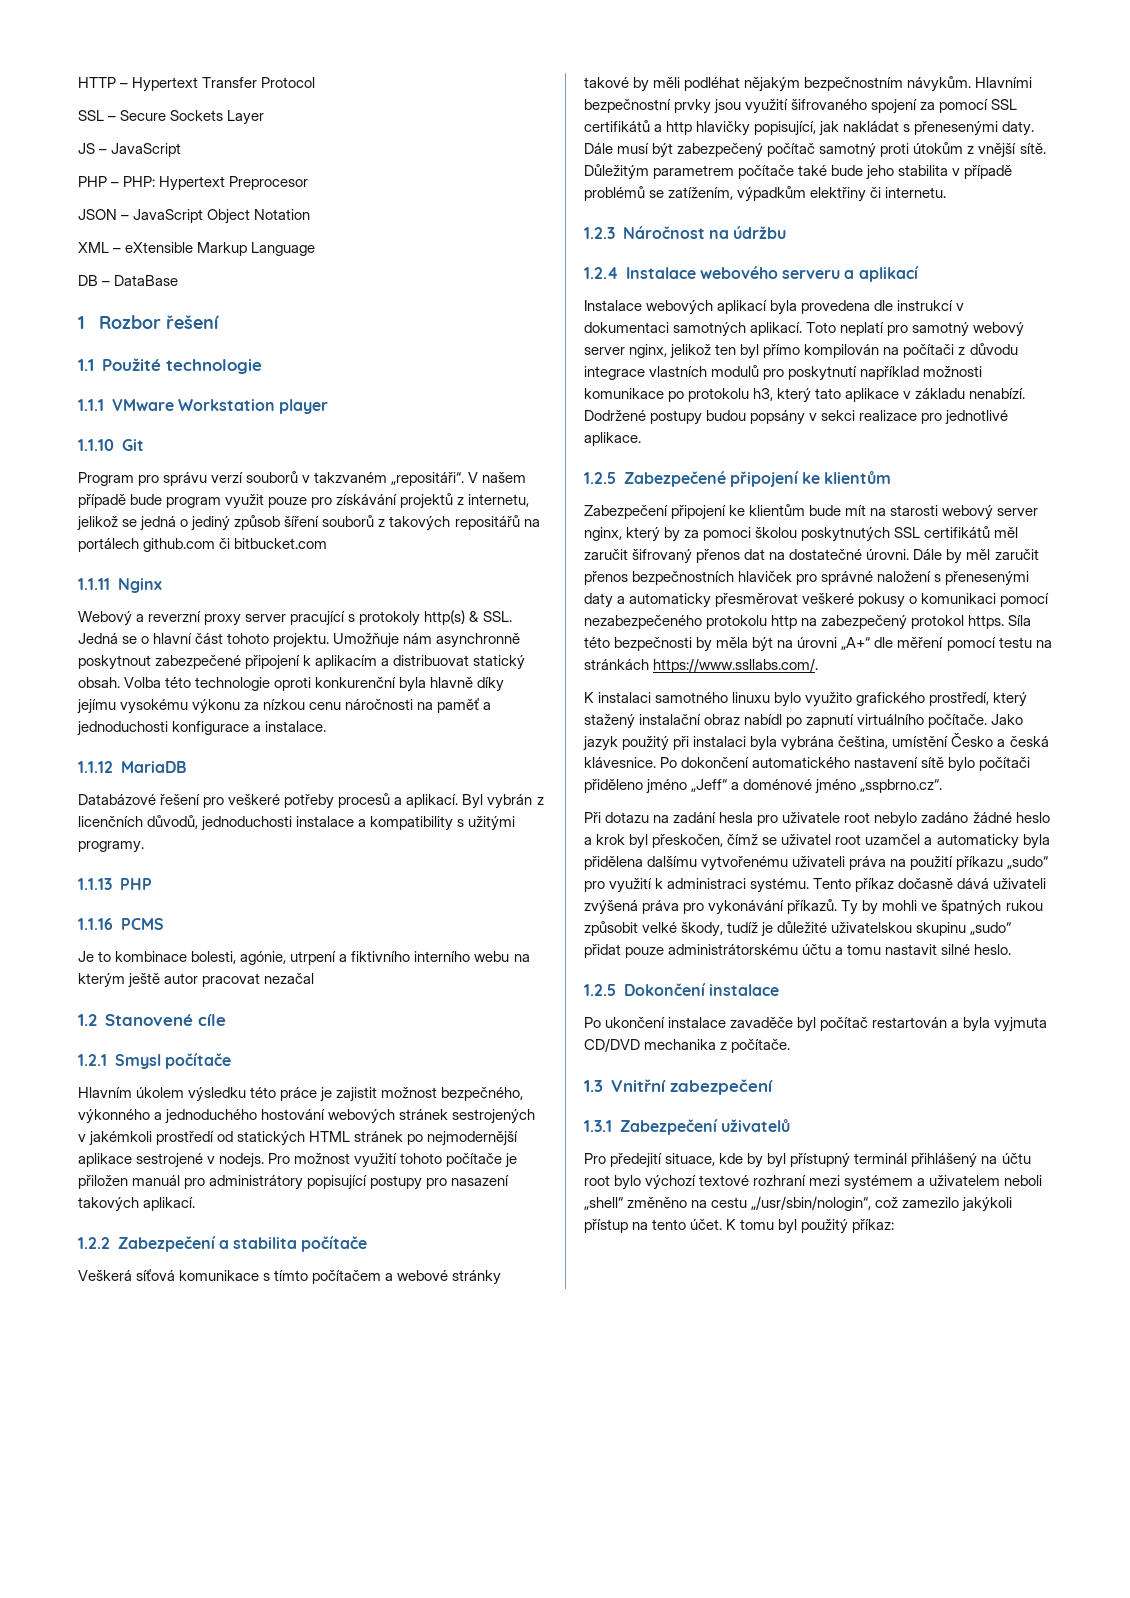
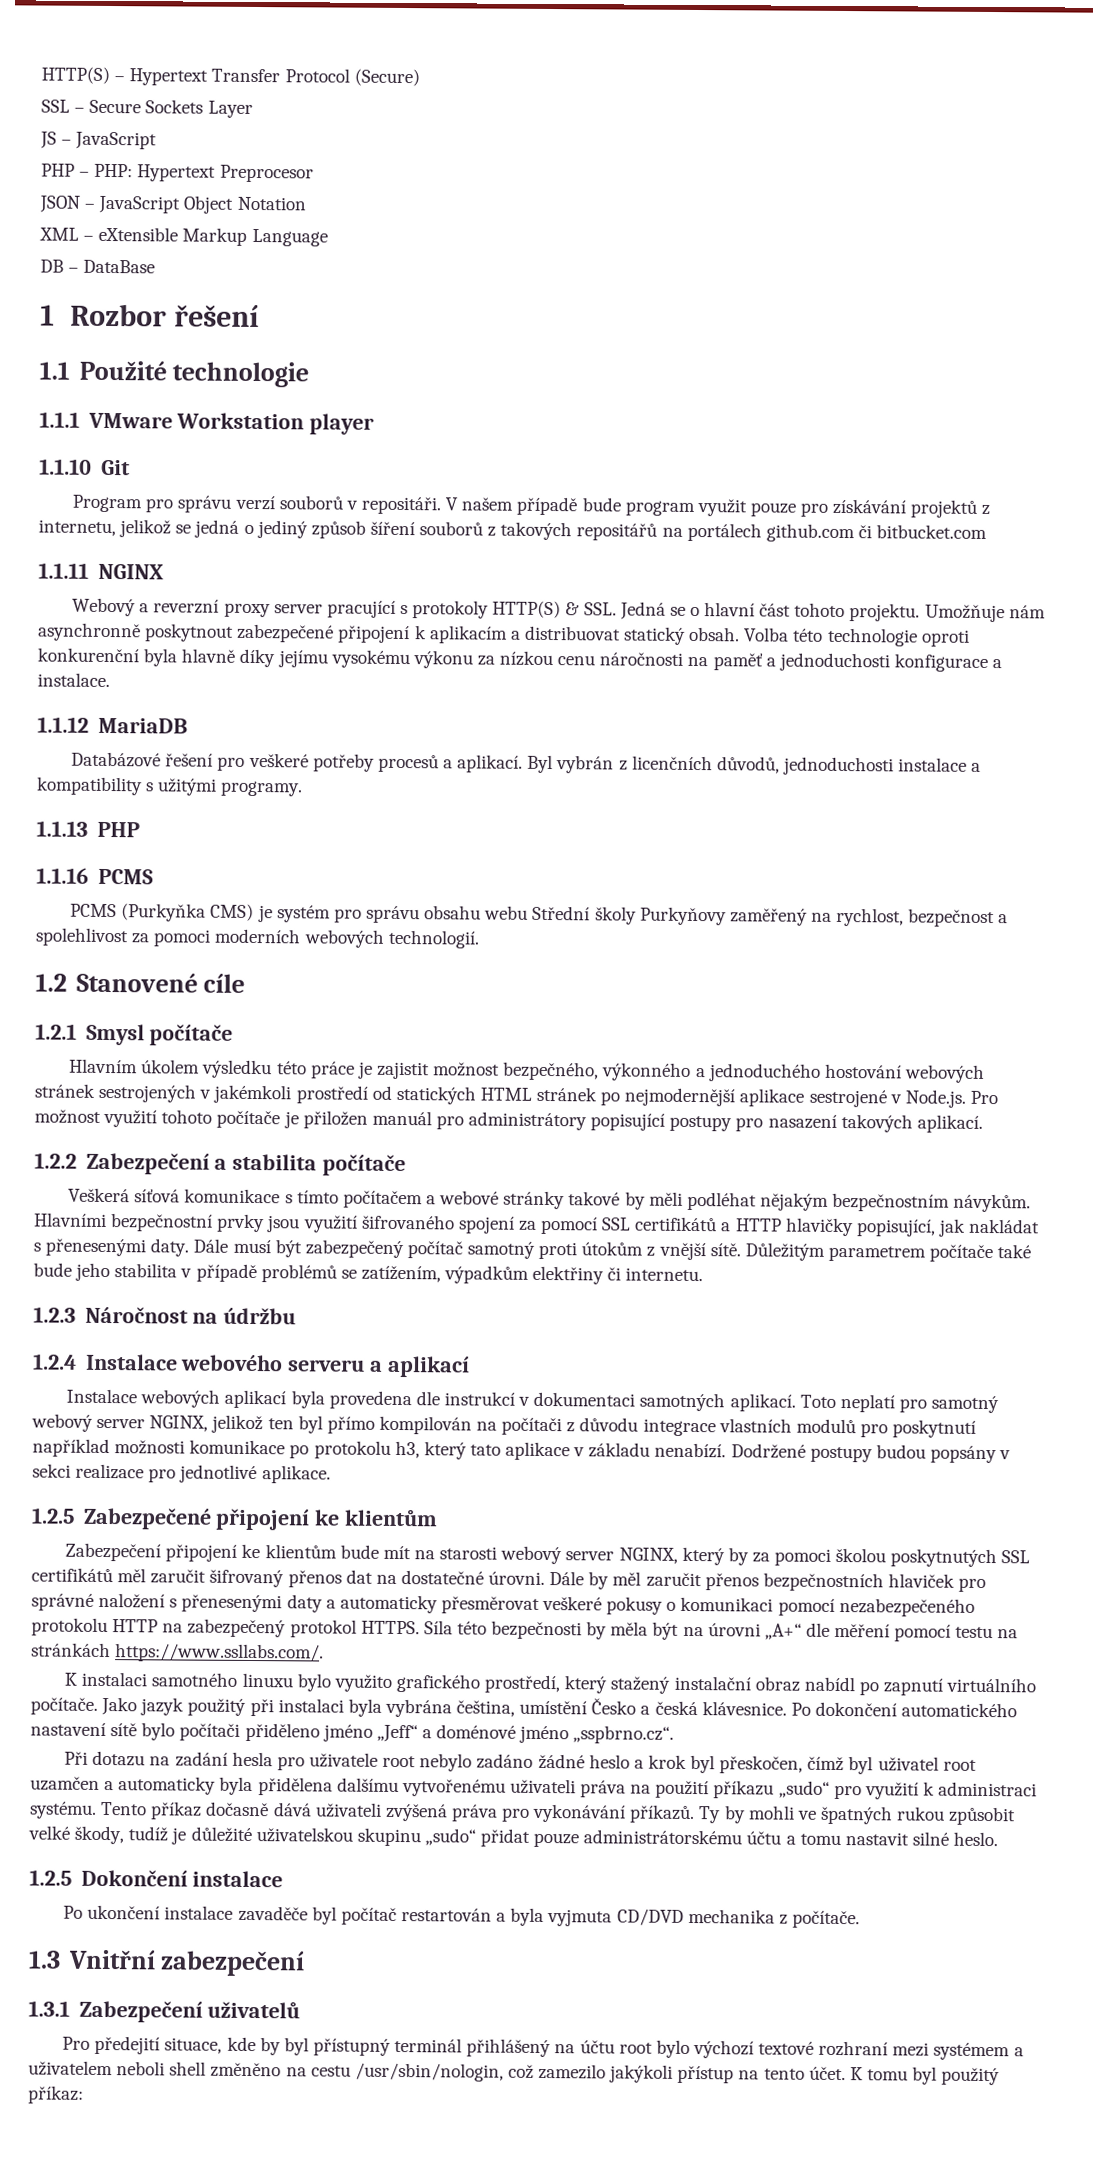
- HTTP – Hypertext Transfer Protocol
+ HTTP(S) – Hypertext Transfer Protocol (Secure)
- Program pro správu verzí souborů v takzvaném „repositáři“.
+ Program pro správu verzí souborů v repositáři.
- 1.1.11 Nginx
+ 1.1.11 NGINX
- Webový a reverzní proxy server pracující s protokoly http(s) & SSL. Jedná se o hlavní část tohoto projektu.
+ Webový a reverzní proxy server pracující s protokoly HTTP(S) & SSL. Jedná se o hlavní část tohoto projektu.
- Je to kombinace bolesti, agónie, utrpení a fiktivního interního webu na kterým ještě autor pracovat nezačal
+ PCMS (Purkyňka CMS) je systém pro správu obsahu webu Střední školy Purkyňovy zaměřený na rychlost, bezpečnost a spolehlivost za pomoci moderních webových technologií.
- Hlavním úkolem výsledku této práce je zajistit možnost bezpečného, výkonného a jednoduchého hostování webových stránek sestrojených v jakémkoli prostředí od statických HTML stránek po nejmodernější aplikace sestrojené v nodejs. Pro možnost využití tohoto počítače je přiložen manuál pro administrátory popisující postupy pro nasazení takových aplikací.
+ Hlavním úkolem výsledku této práce je zajistit možnost bezpečného, výkonného a jednoduchého hostování webových stránek sestrojených v jakémkoli prostředí od statických HTML stránek po nejmodernější aplikace sestrojené v Node.js. Pro možnost využití tohoto počítače je přiložen manuál pro administrátory popisující postupy pro nasazení takových aplikací.
- Hlavními bezpečnostní prvky jsou využití šifrovaného spojení za pomocí SSL certifikátů a http hlavičky popisující, jak nakládat s přenesenými daty.
+ Hlavními bezpečnostní prvky jsou využití šifrovaného spojení za pomocí SSL certifikátů a HTTP hlavičky popisující, jak nakládat s přenesenými daty.
- Toto neplatí pro samotný webový server nginx, jelikož ten byl přímo kompilován na počítači z důvodu integrace vlastních modulů pro poskytnutí například možnosti komunikace po protokolu h3, který tato aplikace v základu nenabízí.
+ Toto neplatí pro samotný webový server NGINX, jelikož ten byl přímo kompilován na počítači z důvodu integrace vlastních modulů pro poskytnutí například možnosti komunikace po protokolu h3, který tato aplikace v základu nenabízí.
- Zabezpečení připojení ke klientům bude mít na starosti webový server nginx, který by za pomoci školou poskytnutých SSL certifikátů měl zaručit šifrovaný přenos dat na dostatečné úrovni.
+ Zabezpečení připojení ke klientům bude mít na starosti webový server NGINX, který by za pomoci školou poskytnutých SSL certifikátů měl zaručit šifrovaný přenos dat na dostatečné úrovni.
- Dále by měl zaručit přenos bezpečnostních hlaviček pro správné naložení s přenesenými daty a automaticky přesměrovat veškeré pokusy o komunikaci pomocí nezabezpečeného protokolu http na zabezpečený protokol https.
+ Dále by měl zaručit přenos bezpečnostních hlaviček pro správné naložení s přenesenými daty a automaticky přesměrovat veškeré pokusy o komunikaci pomocí nezabezpečeného protokolu HTTP na zabezpečený protokol HTTPS.
- Při dotazu na zadání hesla pro uživatele root nebylo zadáno žádné heslo a krok byl přeskočen, čímž se uživatel root uzamčel a automaticky byla přidělena dalšímu vytvořenému uživateli práva na použití příkazu „sudo“ pro využití k administraci systému.
+ Při dotazu na zadání hesla pro uživatele root nebylo zadáno žádné heslo a krok byl přeskočen, čímž byl uživatel root uzamčen a automaticky byla přidělena dalšímu vytvořenému uživateli práva na použití příkazu „sudo“ pro využití k administraci systému.
- Pro předejití situace, kde by byl přístupný terminál přihlášený na účtu root bylo výchozí textové rozhraní mezi systémem a uživatelem neboli „shell“ změněno na cestu „/usr/sbin/nologin“, což zamezilo jakýkoli přístup na tento účet.
+ Pro předejití situace, kde by byl přístupný terminál přihlášený na účtu root bylo výchozí textové rozhraní mezi systémem a uživatelem neboli shell změněno na cestu /usr/sbin/nologin, což zamezilo jakýkoli přístup na tento účet.

